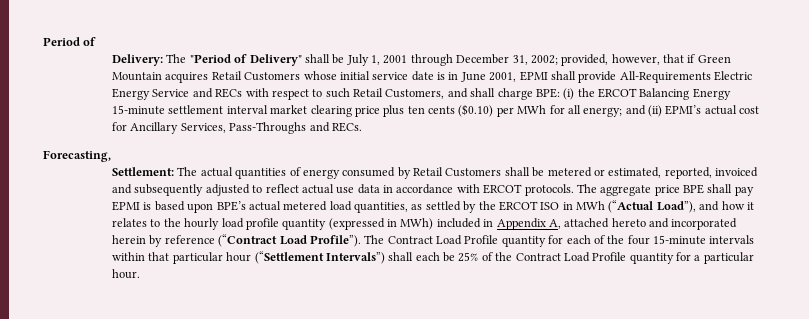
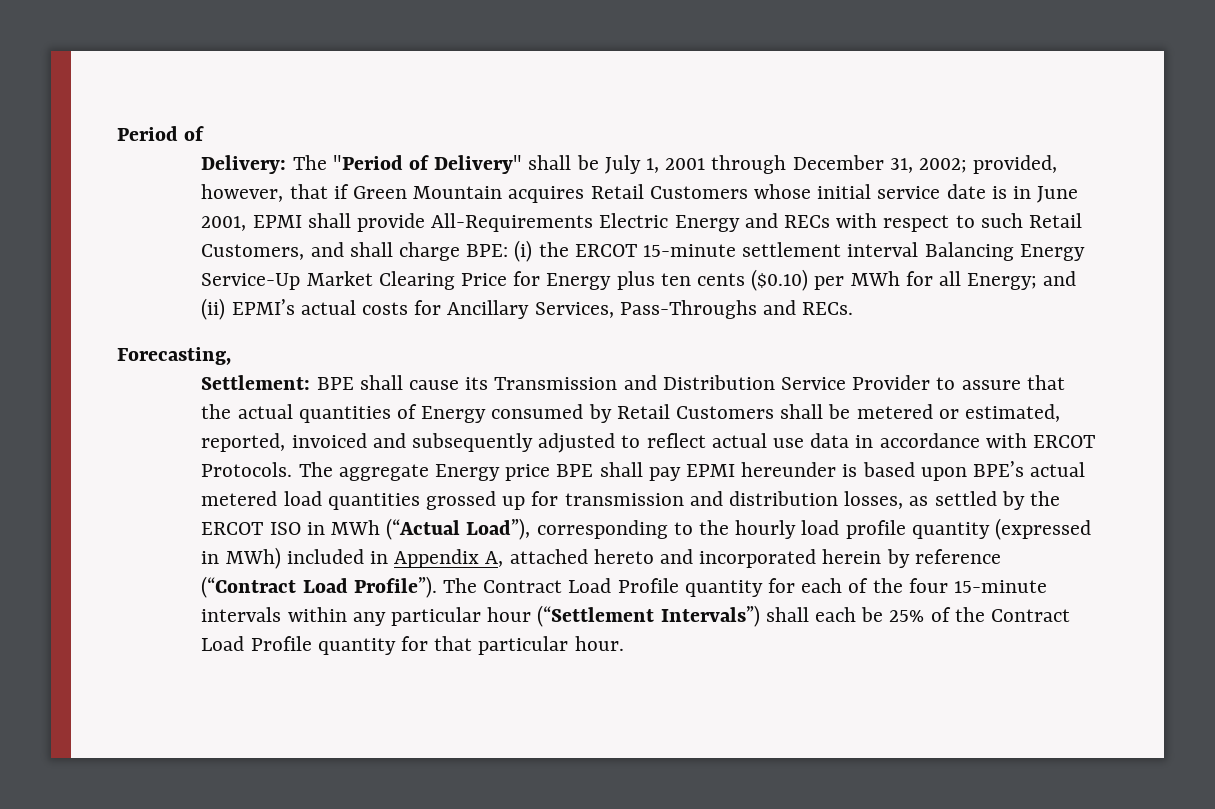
- provided, however, that if Green Mountain acquires Retail Customers whose initial service date is in June 2001, EPMI shall provide All-Requirements Electric Energy Service and RECs with respect to such Retail Customers, and shall charge BPE:
+ provided, however, that if Green Mountain acquires Retail Customers whose initial service date is in June 2001, EPMI shall provide All-Requirements Electric Energy and RECs with respect to such Retail Customers, and shall charge BPE:
- (i) the ERCOT Balancing Energy 15-minute settlement interval market clearing price plus ten cents ($0.10) per MWh for all energy;
+ (i) the ERCOT 15-minute settlement interval Balancing Energy Service-Up Market Clearing Price for Energy plus ten cents ($0.10) per MWh for all Energy;
- and (ii) EPMI’s actual cost for Ancillary Services, Pass-Throughs and RECs.
+ and (ii) EPMI’s actual costs for Ancillary Services, Pass-Throughs and RECs.
- Settlement: The actual quantities of energy consumed by Retail Customers shall be metered or estimated, reported, invoiced and subsequently adjusted to reflect actual use data in accordance with ERCOT protocols.
+ Settlement: BPE shall cause its Transmission and Distribution Service Provider to assure that the actual quantities of Energy consumed by Retail Customers shall be metered or estimated, reported, invoiced and subsequently adjusted to reflect actual use data in accordance with ERCOT Protocols.
- The aggregate price BPE shall pay EPMI is based upon BPE’s actual metered load quantities, as settled by the ERCOT ISO in MWh (“Actual Load”), and how it relates to the hourly load profile quantity (expressed in MWh) included in Appendix A, attached hereto and incorporated herein by reference (“Contract Load Profile”).
+ The aggregate Energy price BPE shall pay EPMI hereunder is based upon BPE’s actual metered load quantities grossed up for transmission and distribution losses, as settled by the ERCOT ISO in MWh (“Actual Load”), corresponding to the hourly load profile quantity (expressed in MWh) included in Appendix A, attached hereto and incorporated herein by reference (“Contract Load Profile”).
- The Contract Load Profile quantity for each of the four 15-minute intervals within that particular hour (“Settlement Intervals”) shall each be 25% of the Contract Load Profile quantity for a particular hour.
+ The Contract Load Profile quantity for each of the four 15-minute intervals within any particular hour (“Settlement Intervals”) shall each be 25% of the Contract Load Profile quantity for that particular hour.

